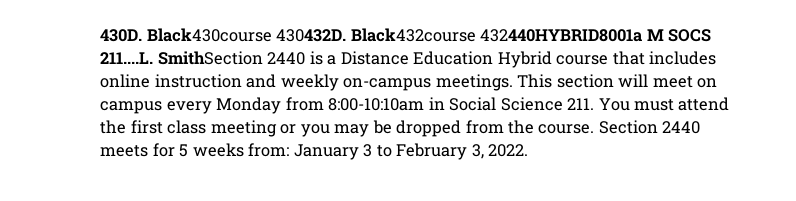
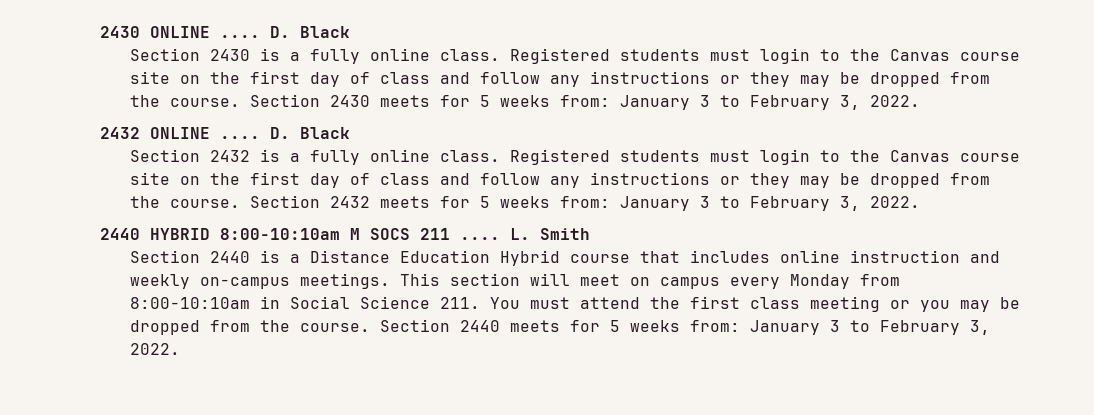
- 430D. Black430course 430432D. Black432course 432440HYBRID8001a M SOCS 211....L. SmithSection 2440 is a Distance Education Hybrid course that includes online instruction and weekly on-campus meetings.
+ 2430 ONLINE .... D. Black
+ Section 2430 is a fully online class. Registered students must login to the Canvas course site on the first day of class and follow any instructions or they may be dropped from the course. Section 2430 meets for 5 weeks from: January 3 to February 3, 2022.
+ 2432 ONLINE .... D. Black
+ Section 2432 is a fully online class. Registered students must login to the Canvas course site on the first day of class and follow any instructions or they may be dropped from the course. Section 2432 meets for 5 weeks from: January 3 to February 3, 2022.
+ 2440 HYBRID 8:00-10:10am M SOCS 211 .... L. Smith
+ Section 2440 is a Distance Education Hybrid course that includes online instruction and weekly on-campus meetings.

